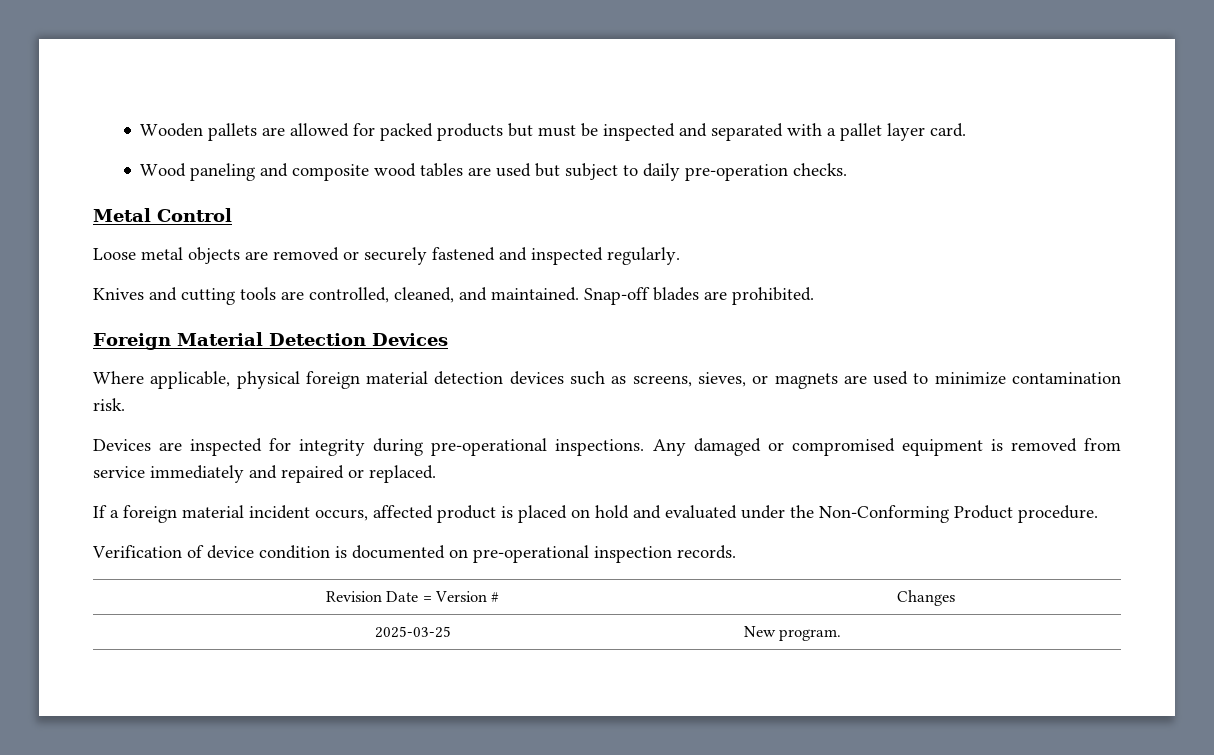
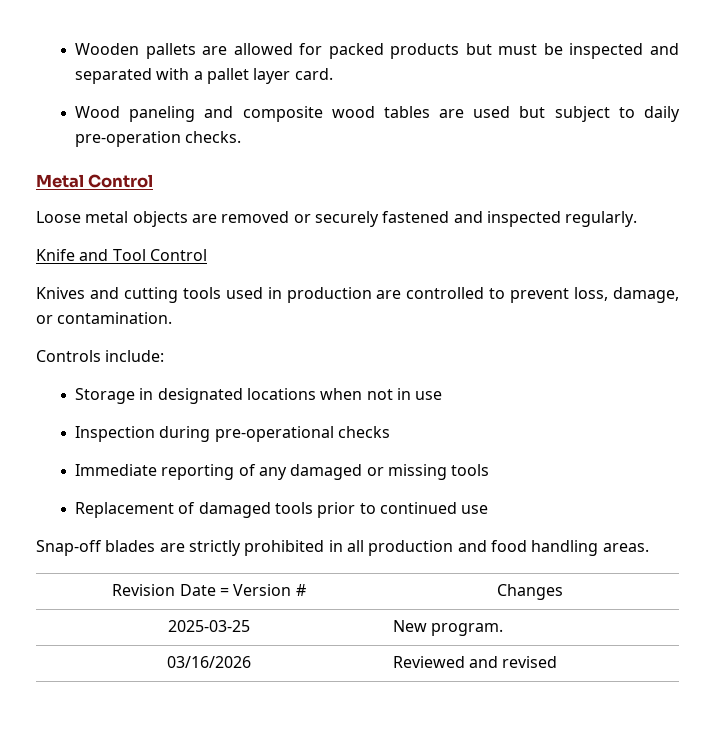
+ Knife and Tool Control
- Knives and cutting tools are controlled, cleaned, and maintained. Snap-off blades are prohibited.
- Foreign Material Detection Devices
- Where applicable, physical foreign material detection devices such as screens, sieves, or magnets are used to minimize contamination risk.
- Devices are inspected for integrity during pre-operational inspections. Any damaged or compromised equipment is removed from service immediately and repaired or replaced.
- If a foreign material incident occurs, affected product is placed on hold and evaluated under the Non-Conforming Product procedure.
- Verification of device condition is documented on pre-operational inspection records.
+ Knives and cutting tools used in production are controlled to prevent loss, damage, or contamination.
+ Controls include:
+ Storage in designated locations when not in use
+ Inspection during pre-operational checks
+ Immediate reporting of any damaged or missing tools
+ Replacement of damaged tools prior to continued use
+ Snap-off blades are strictly prohibited in all production and food handling areas.
+ 03/16/2026 | Reviewed and revised

